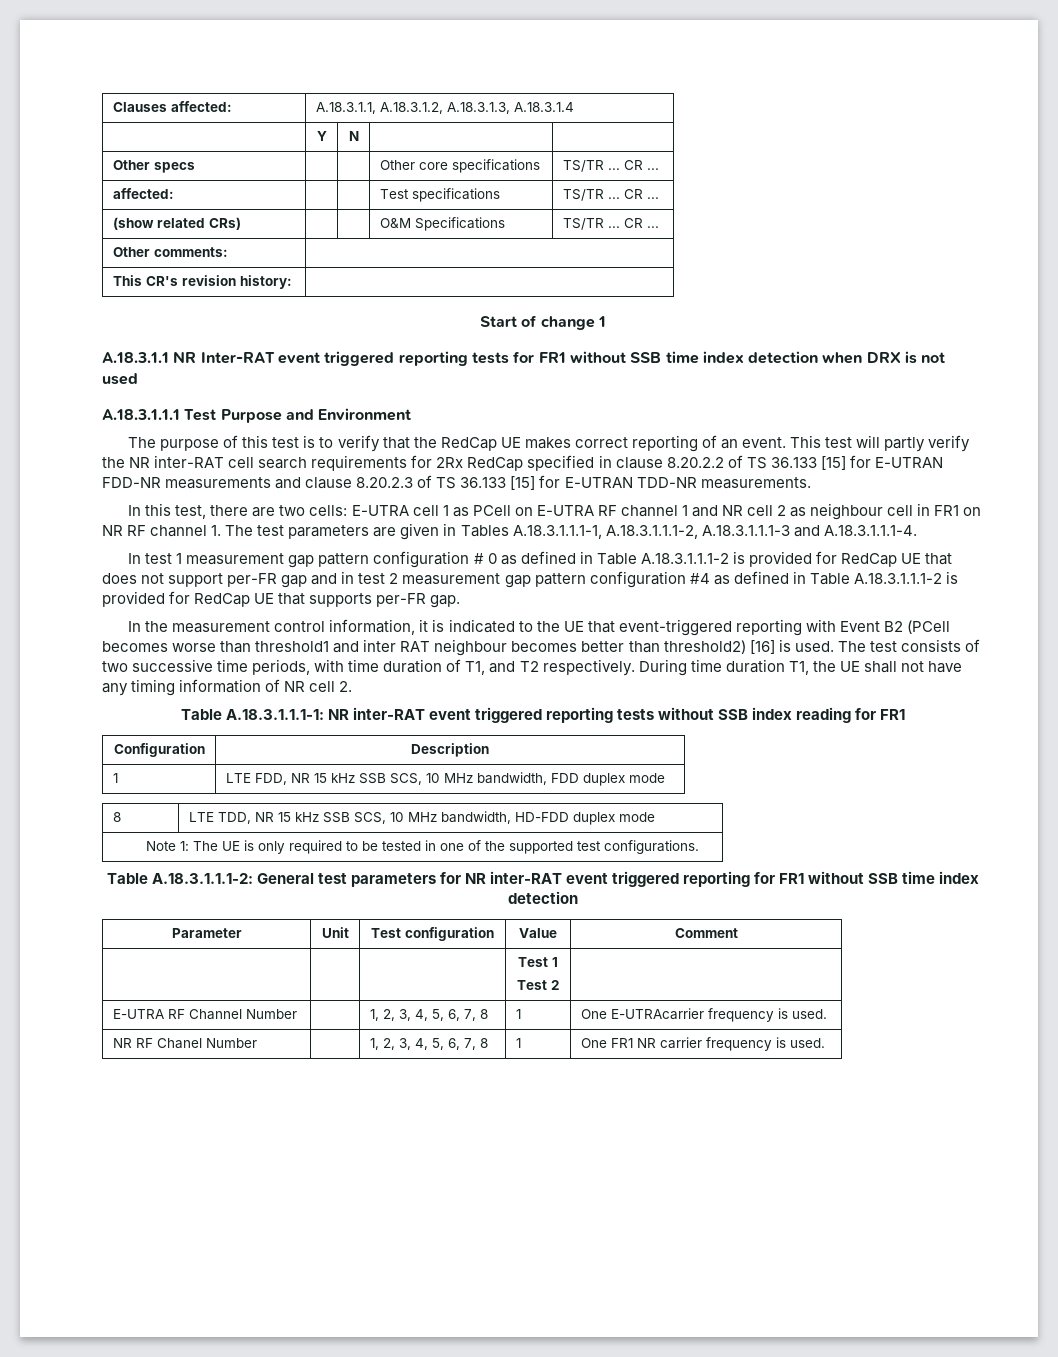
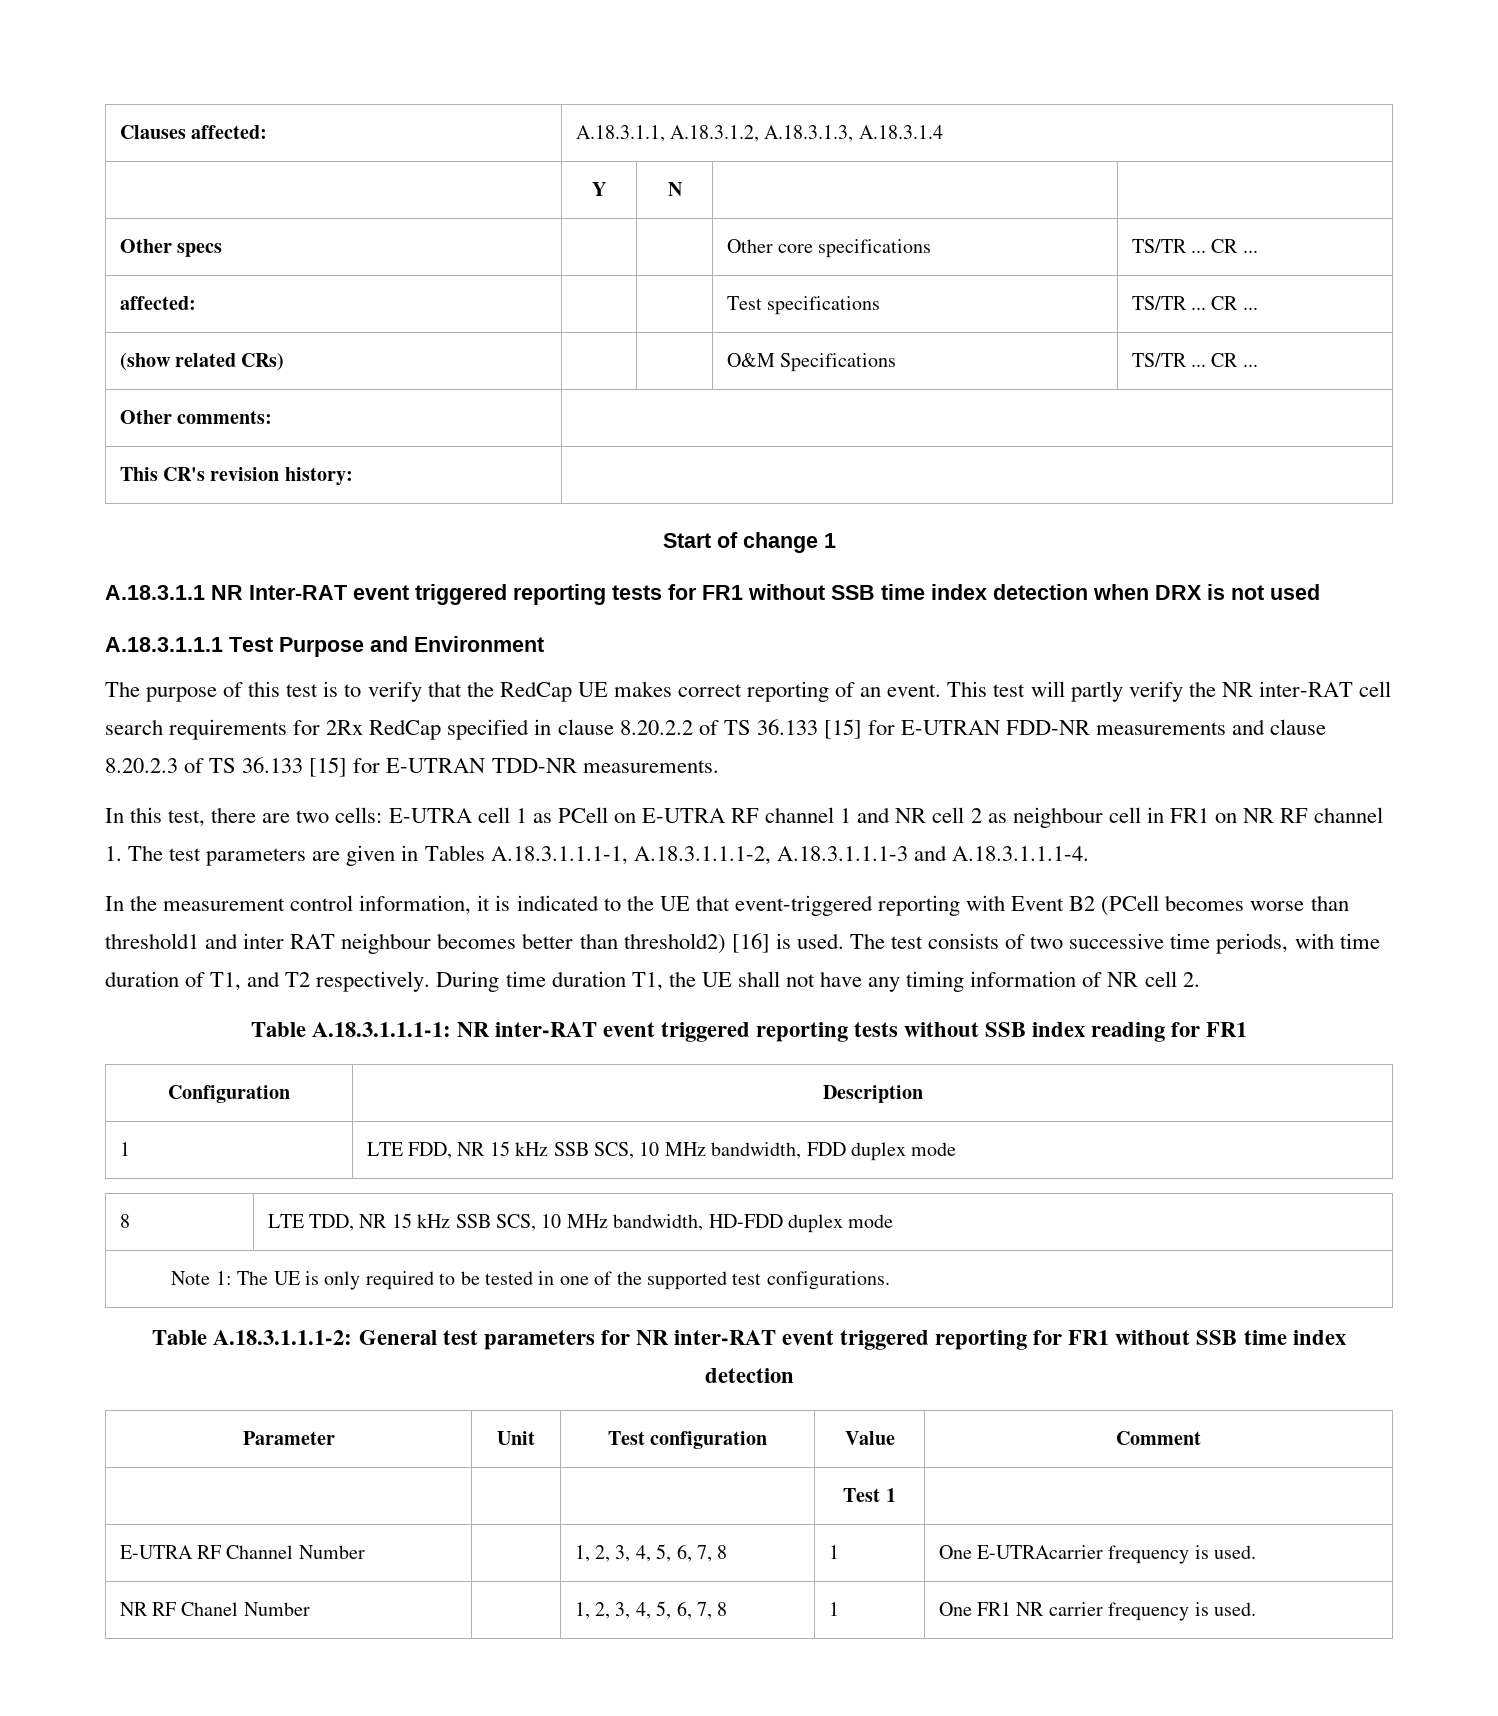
- In test 1 measurement gap pattern configuration # 0 as defined in Table A.18.3.1.1.1-2 is provided for RedCap UE that does not support per-FR gap and in test 2 measurement gap pattern configuration #4 as defined in Table A.18.3.1.1.1-2 is provided for RedCap UE that supports per-FR gap.
- | | | Test 1
- Test 2 |
+ | | | Test 1 |

